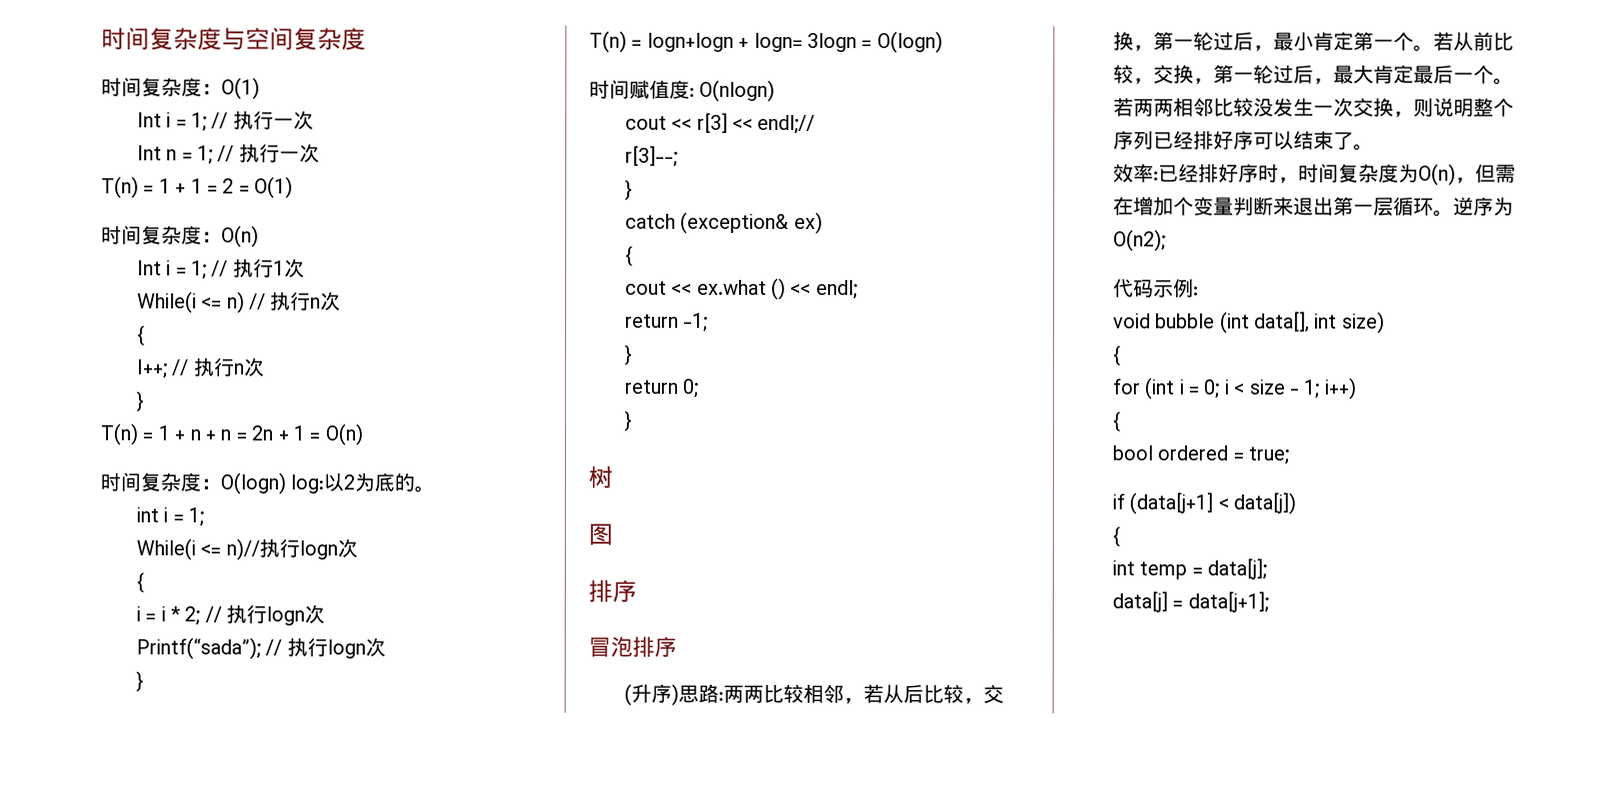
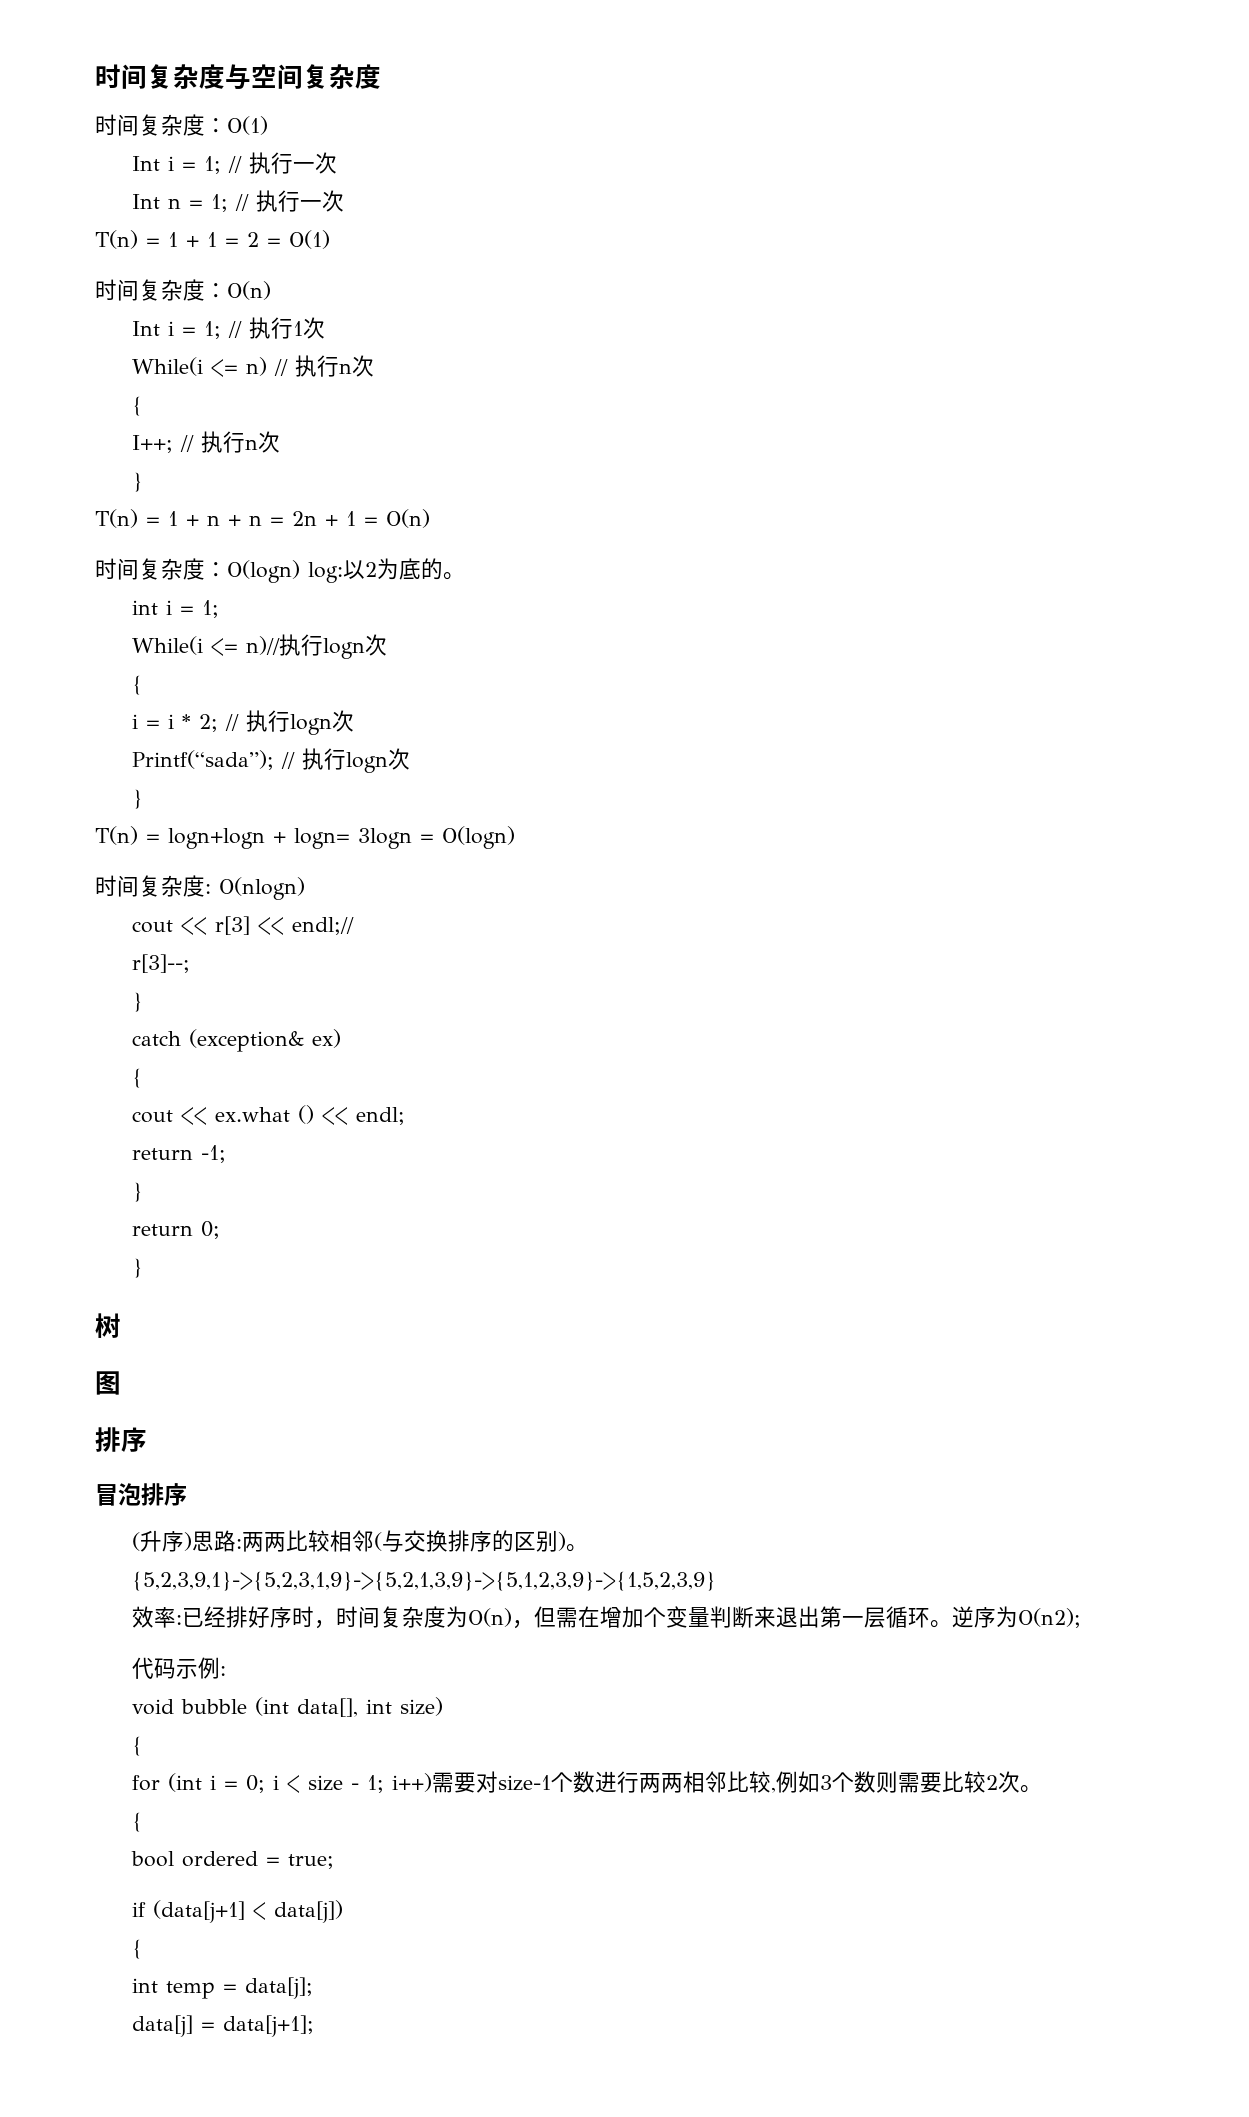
- 时间赋值度: O(nlogn)
+ 时间复杂度: O(nlogn)
- (升序)思路:两两比较相邻，若从后比较，交换，第一轮过后，最小肯定第一个。若从前比较，交换，第一轮过后，最大肯定最后一个。若两两相邻比较没发生一次交换，则说明整个序列已经排好序可以结束了。
+ (升序)思路:两两比较相邻(与交换排序的区别)。{5,2,3,9,1}->{5,2,3,1,9}->{5,2,1,3,9}->{5,1,2,3,9}->{1,5,2,3,9}
- for (int i = 0; i < size - 1; i++)
+ for (int i = 0; i < size - 1; i++)需要对size-1个数进行两两相邻比较,例如3个数则需要比较2次。

